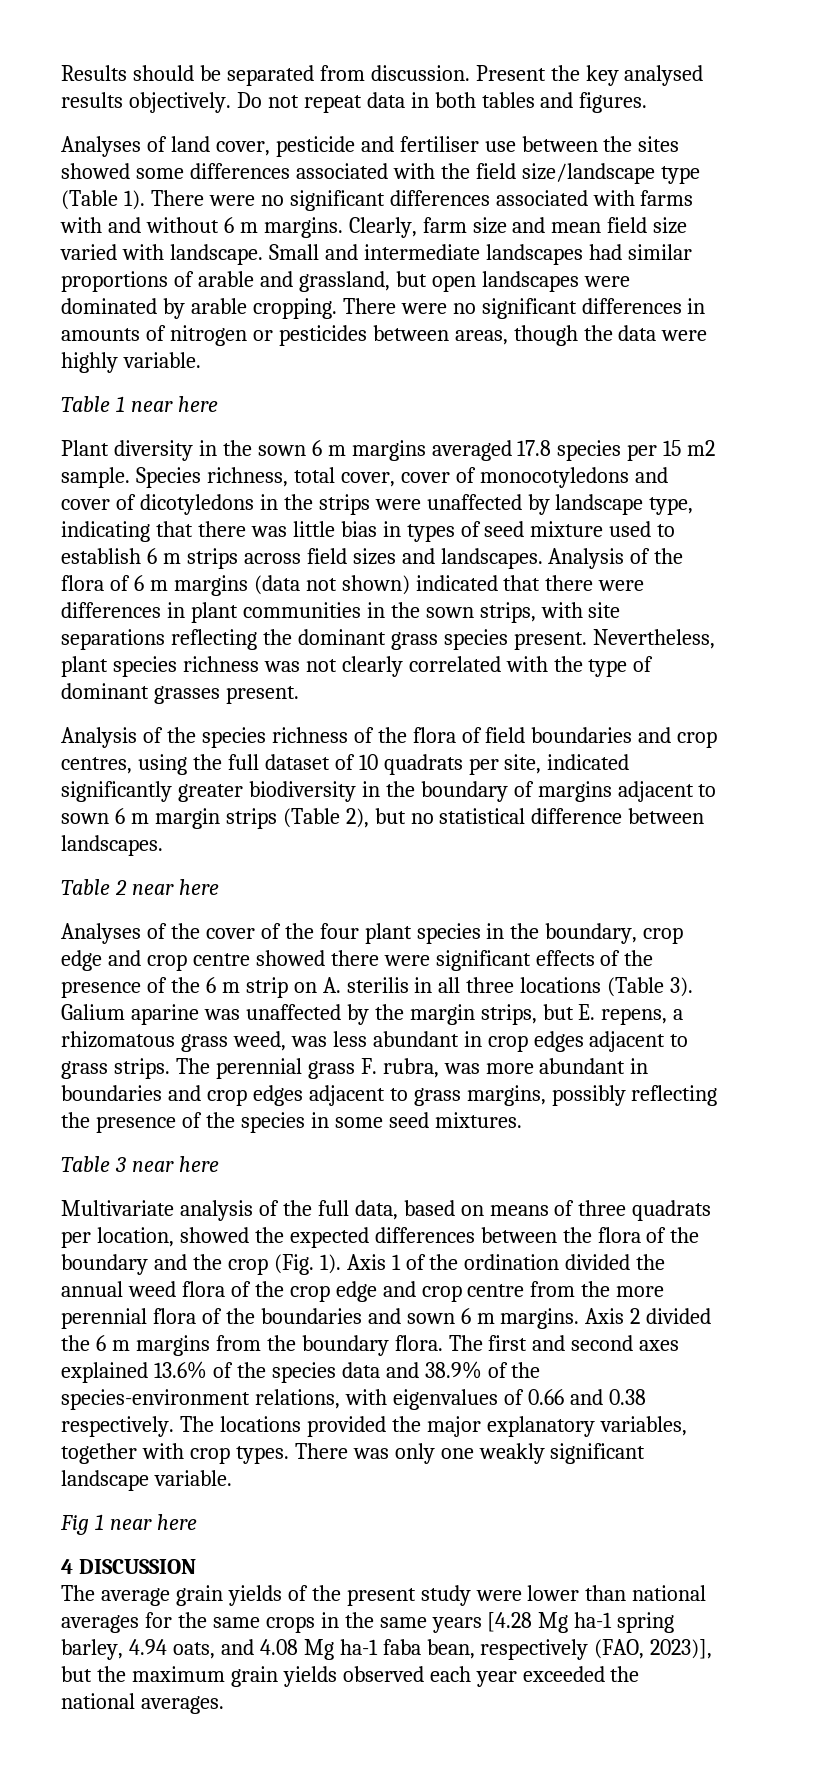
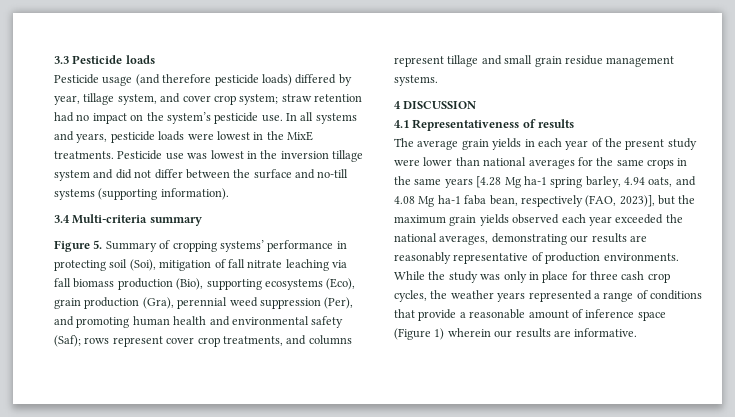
- Results should be separated from discussion. Present the key analysed results objectively. Do not repeat data in both tables and figures.
- Analyses of land cover, pesticide and fertiliser use between the sites showed some differences associated with the field size/landscape type (Table 1). There were no significant differences associated with farms with and without 6 m margins. Clearly, farm size and mean field size varied with landscape. Small and intermediate landscapes had similar proportions of arable and grassland, but open landscapes were dominated by arable cropping. There were no significant differences in amounts of nitrogen or pesticides between areas, though the data were highly variable.
- Table 1 near here
- Plant diversity in the sown 6 m margins averaged 17.8 species per 15 m2 sample. Species richness, total cover, cover of monocotyledons and cover of dicotyledons in the strips were unaffected by landscape type, indicating that there was little bias in types of seed mixture used to establish 6 m strips across field sizes and landscapes. Analysis of the flora of 6 m margins (data not shown) indicated that there were differences in plant communities in the sown strips, with site separations reflecting the dominant grass species present. Nevertheless, plant species richness was not clearly correlated with the type of dominant grasses present.
- Analysis of the species richness of the flora of field boundaries and crop centres, using the full dataset of 10 quadrats per site, indicated significantly greater biodiversity in the boundary of margins adjacent to sown 6 m margin strips (Table 2), but no statistical difference between landscapes.
- Table 2 near here
- Analyses of the cover of the four plant species in the boundary, crop edge and crop centre showed there were significant effects of the presence of the 6 m strip on A. sterilis in all three locations (Table 3). Galium aparine was unaffected by the margin strips, but E. repens, a rhizomatous grass weed, was less abundant in crop edges adjacent to grass strips. The perennial grass F. rubra, was more abundant in boundaries and crop edges adjacent to grass margins, possibly reflecting the presence of the species in some seed mixtures.
- Table 3 near here
- Multivariate analysis of the full data, based on means of three quadrats per location, showed the expected differences between the flora of the boundary and the crop (Fig. 1). Axis 1 of the ordination divided the annual weed flora of the crop edge and crop centre from the more perennial flora of the boundaries and sown 6 m margins. Axis 2 divided the 6 m margins from the boundary flora. The first and second axes explained 13.6% of the species data and 38.9% of the species-environment relations, with eigenvalues of 0.66 and 0.38 respectively. The locations provided the major explanatory variables, together with crop types. There was only one weakly significant landscape variable.
- Fig 1 near here
+ 3.3 Pesticide loads
+ Pesticide usage (and therefore pesticide loads) differed by year, tillage system, and cover crop system; straw retention had no impact on the system’s pesticide use. In all systems and years, pesticide loads were lowest in the MixE treatments. Pesticide use was lowest in the inversion tillage system and did not differ between the surface and no-till systems (supporting information).
+ 3.4 Multi-criteria summary
+ Figure 5. Summary of cropping systems’ performance in protecting soil (Soi), mitigation of fall nitrate leaching via fall biomass production (Bio), supporting ecosystems (Eco), grain production (Gra), perennial weed suppression (Per), and promoting human health and environmental safety (Saf); rows represent cover crop treatments, and columns represent tillage and small grain residue management systems.
  4 DISCUSSION
+ 4.1 Representativeness of results
- The average grain yields of the present study were lower than national averages for the same crops in the same years [4.28 Mg ha-1 spring barley, 4.94 oats, and 4.08 Mg ha-1 faba bean, respectively (FAO, 2023)], but the maximum grain yields observed each year exceeded the national averages.
+ The average grain yields in each year of the present study were lower than national averages for the same crops in the same years [4.28 Mg ha-1 spring barley, 4.94 oats, and 4.08 Mg ha-1 faba bean, respectively (FAO, 2023)], but the maximum grain yields observed each year exceeded the national averages, demonstrating our results are reasonably representative of production environments. While the study was only in place for three cash crop cycles, the weather years represented a range of conditions that provide a reasonable amount of inference space (Figure 1) wherein our results are informative.

